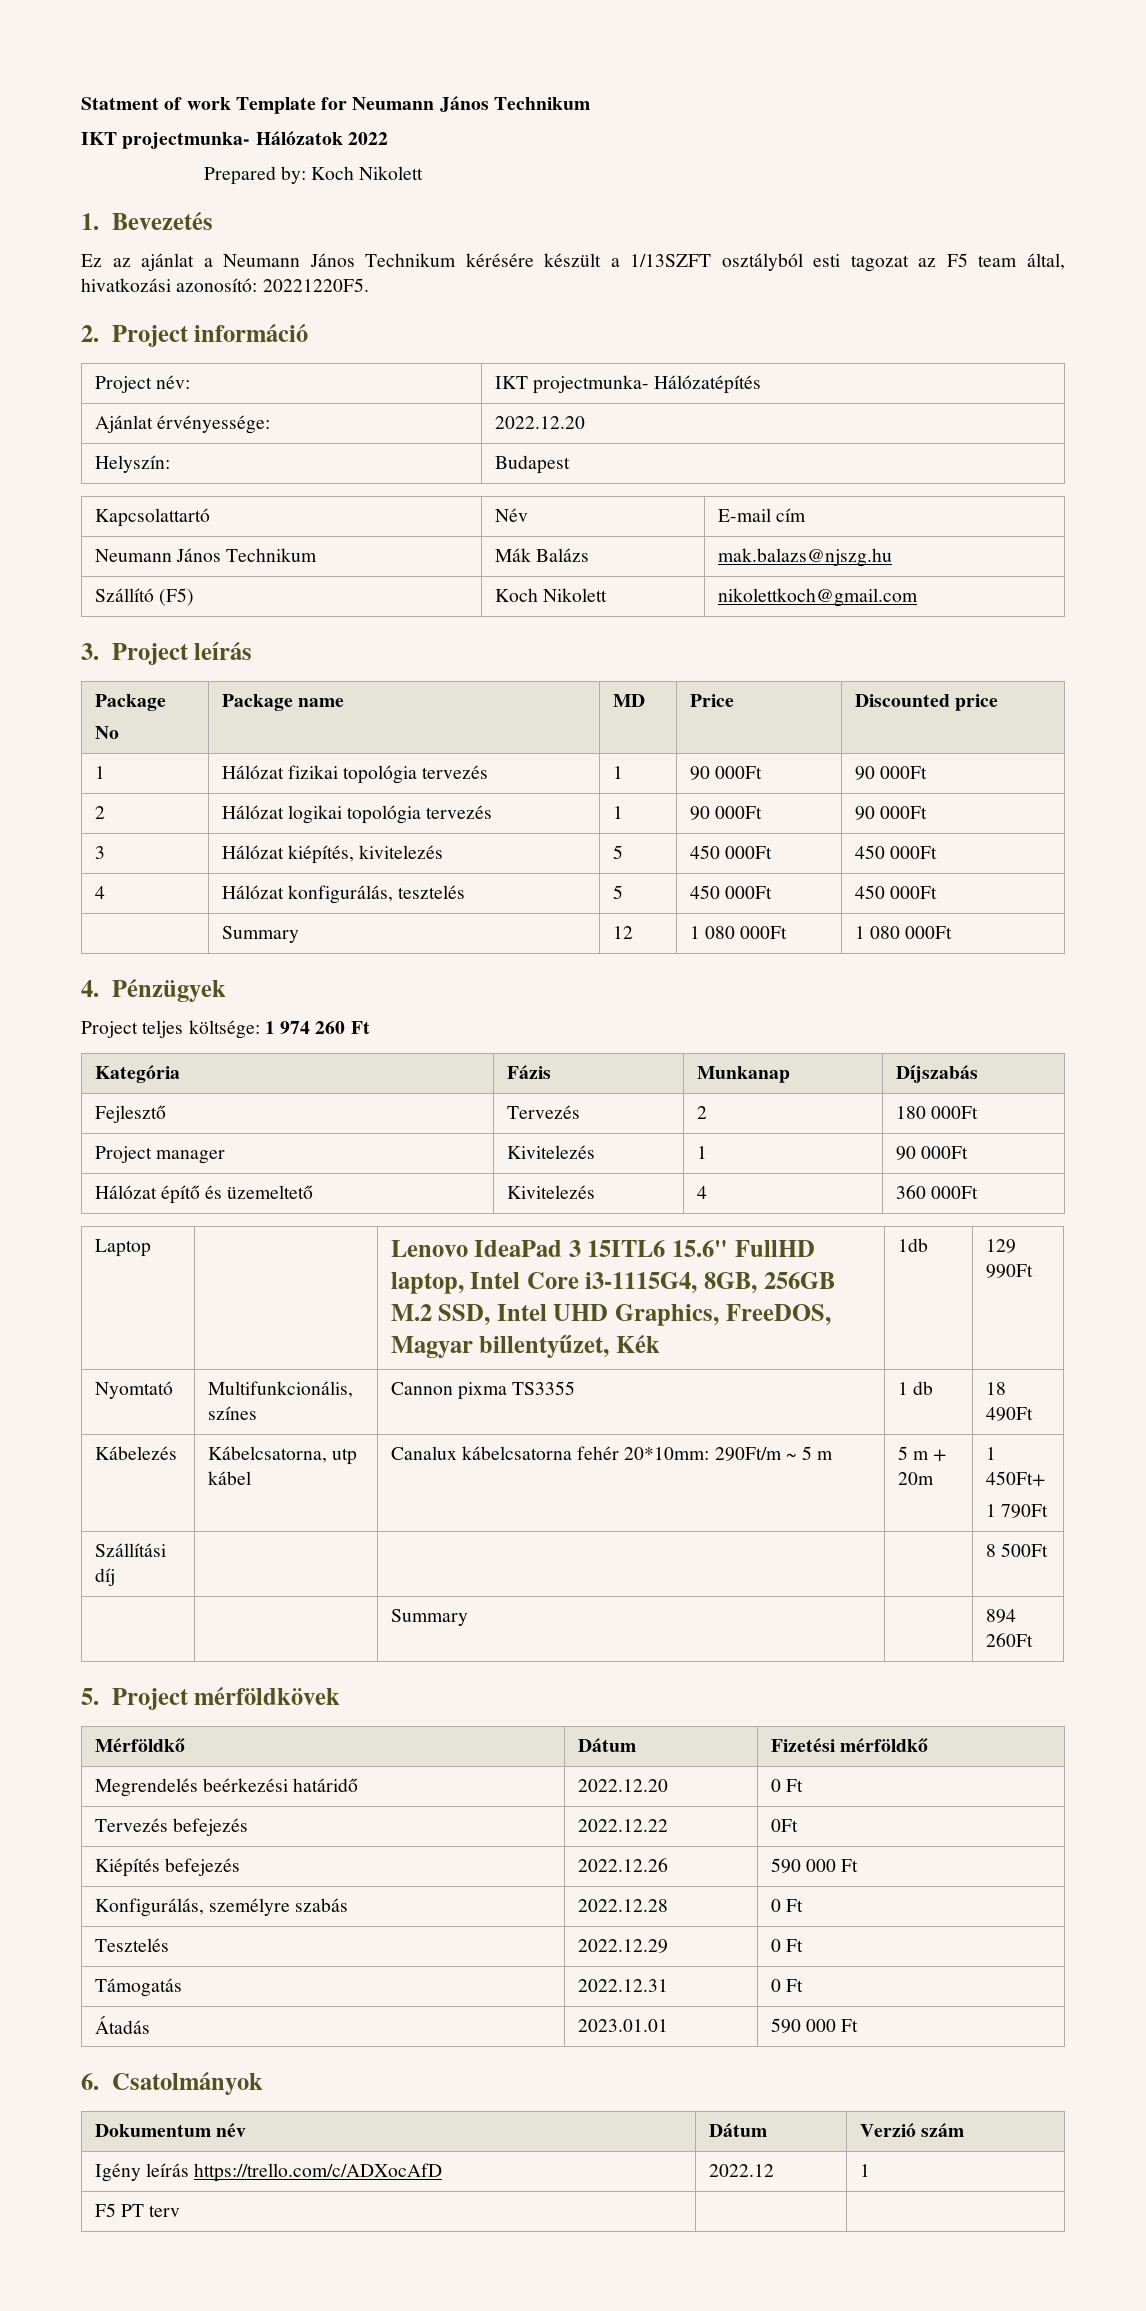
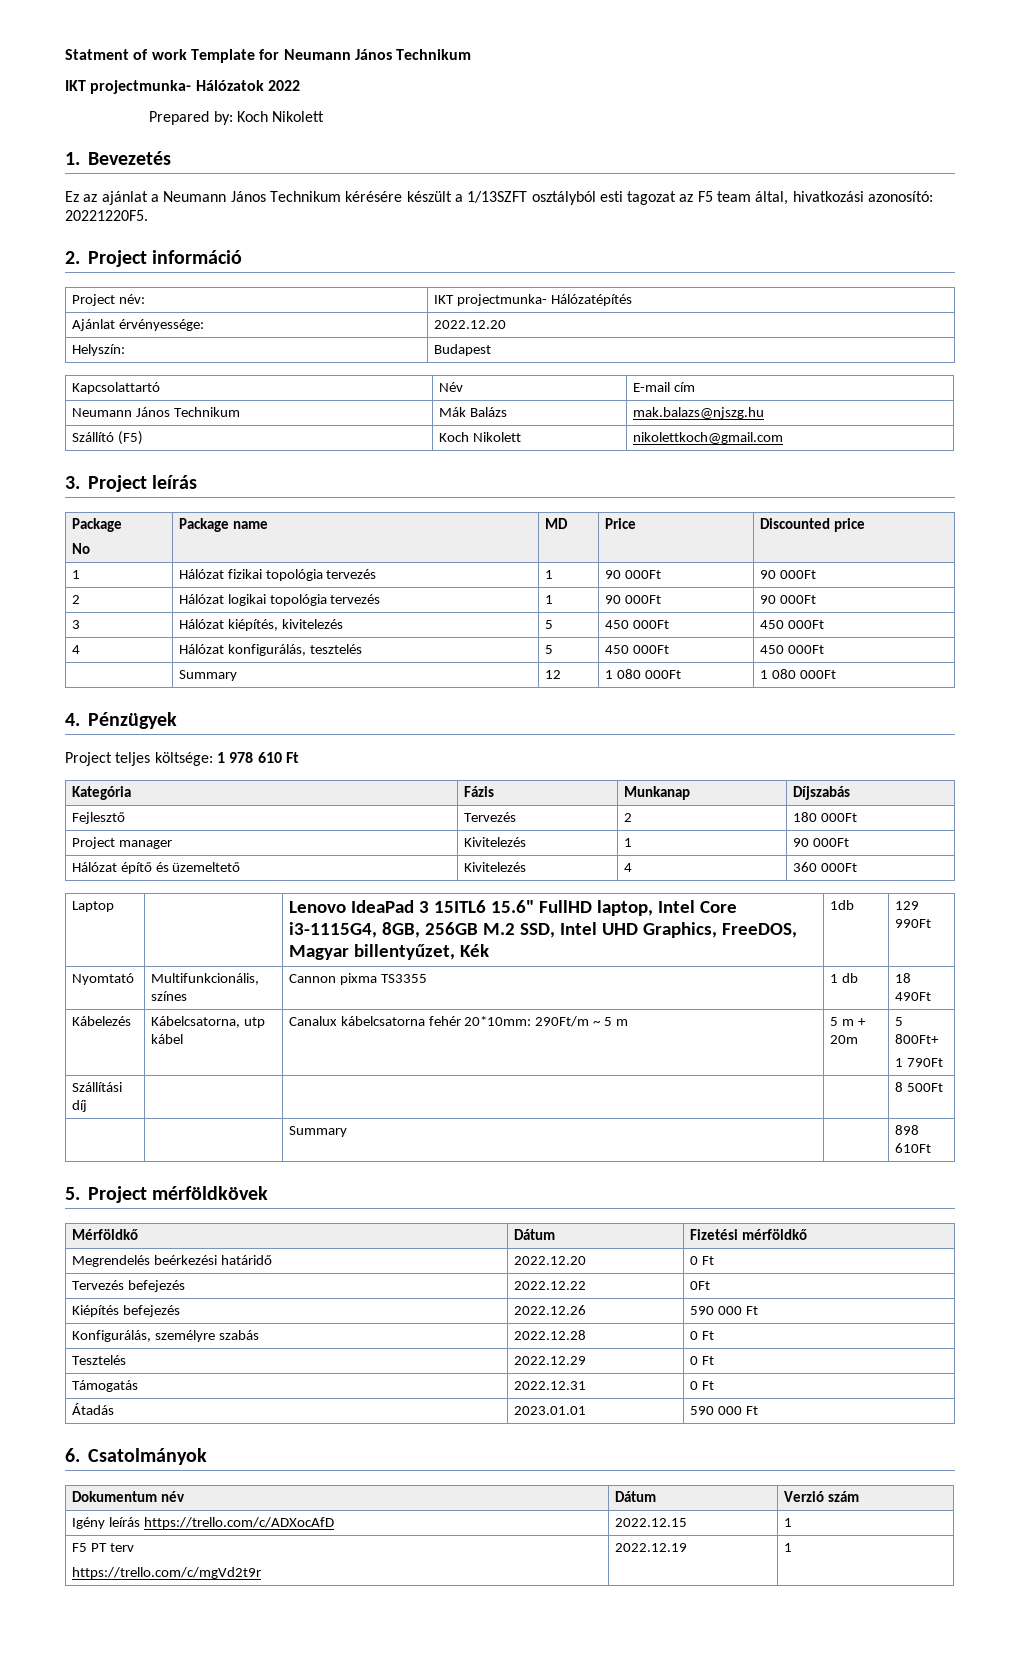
- Project teljes költsége: 1 974 260 Ft
+ Project teljes költsége: 1 978 610 Ft
- Kábelezés | Kábelcsatorna, utp kábel | Canalux kábelcsatorna fehér 20*10mm: 290Ft/m ~ 5 m | 5 m + 20m | 1 450Ft+
+ Kábelezés | Kábelcsatorna, utp kábel | Canalux kábelcsatorna fehér 20*10mm: 290Ft/m ~ 5 m | 5 m + 20m | 5 800Ft+
- | | Summary | | 894 260Ft
+ | | Summary | | 898 610Ft
- Igény leírás https://trello.com/c/ADXocAfD | 2022.12 | 1
+ Igény leírás https://trello.com/c/ADXocAfD | 2022.12.15 | 1
- F5 PT terv | |
+ F5 PT terv
+ https://trello.com/c/mgVd2t9r | 2022.12.19 | 1

